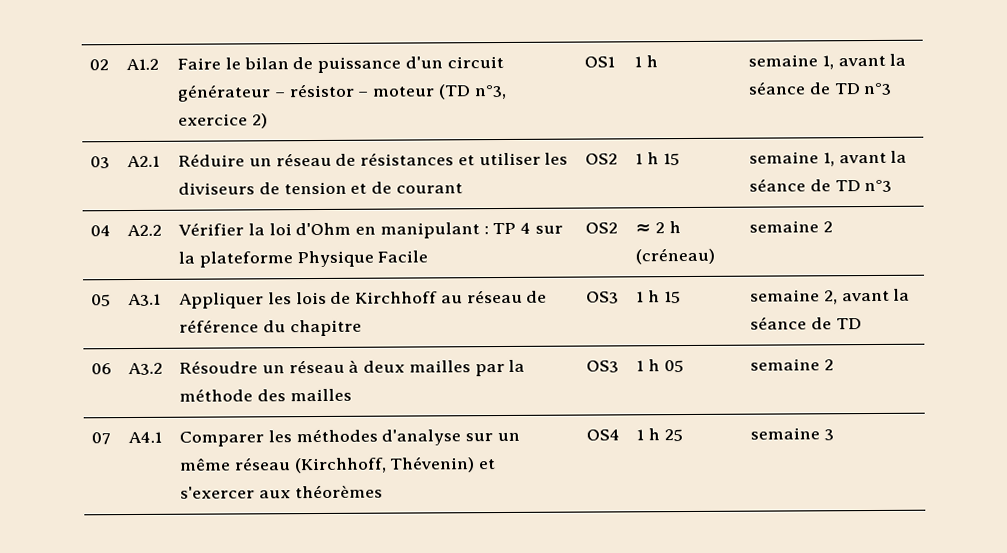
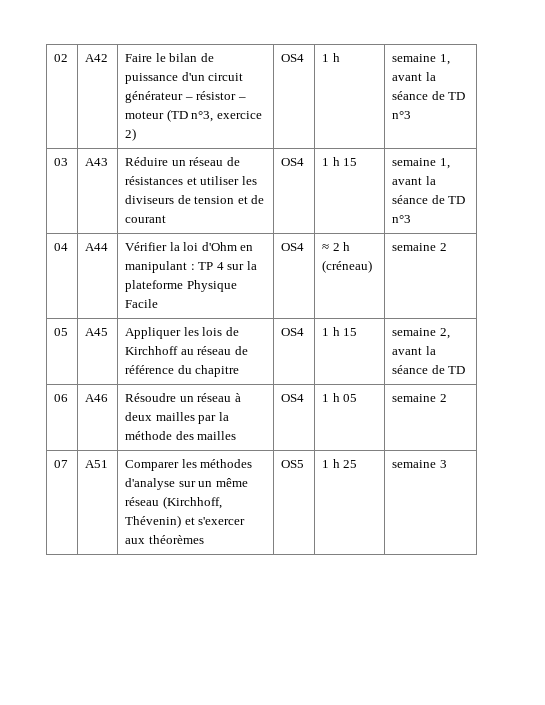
- 02 | A1.2 | Faire le bilan de puissance d'un circuit générateur – résistor – moteur (TD n°3, exercice 2) | OS1 | 1 h | semaine 1, avant la séance de TD n°3
+ 02 | A42 | Faire le bilan de puissance d'un circuit générateur – résistor – moteur (TD n°3, exercice 2) | OS4 | 1 h | semaine 1, avant la séance de TD n°3
- 03 | A2.1 | Réduire un réseau de résistances et utiliser les diviseurs de tension et de courant | OS2 | 1 h 15 | semaine 1, avant la séance de TD n°3
+ 03 | A43 | Réduire un réseau de résistances et utiliser les diviseurs de tension et de courant | OS4 | 1 h 15 | semaine 1, avant la séance de TD n°3
- 04 | A2.2 | Vérifier la loi d'Ohm en manipulant : TP 4 sur la plateforme Physique Facile | OS2 | ≈ 2 h (créneau) | semaine 2
+ 04 | A44 | Vérifier la loi d'Ohm en manipulant : TP 4 sur la plateforme Physique Facile | OS4 | ≈ 2 h (créneau) | semaine 2
- 05 | A3.1 | Appliquer les lois de Kirchhoff au réseau de référence du chapitre | OS3 | 1 h 15 | semaine 2, avant la séance de TD
+ 05 | A45 | Appliquer les lois de Kirchhoff au réseau de référence du chapitre | OS4 | 1 h 15 | semaine 2, avant la séance de TD
- 06 | A3.2 | Résoudre un réseau à deux mailles par la méthode des mailles | OS3 | 1 h 05 | semaine 2
+ 06 | A46 | Résoudre un réseau à deux mailles par la méthode des mailles | OS4 | 1 h 05 | semaine 2
- 07 | A4.1 | Comparer les méthodes d'analyse sur un même réseau (Kirchhoff, Thévenin) et s'exercer aux théorèmes | OS4 | 1 h 25 | semaine 3
+ 07 | A51 | Comparer les méthodes d'analyse sur un même réseau (Kirchhoff, Thévenin) et s'exercer aux théorèmes | OS5 | 1 h 25 | semaine 3

